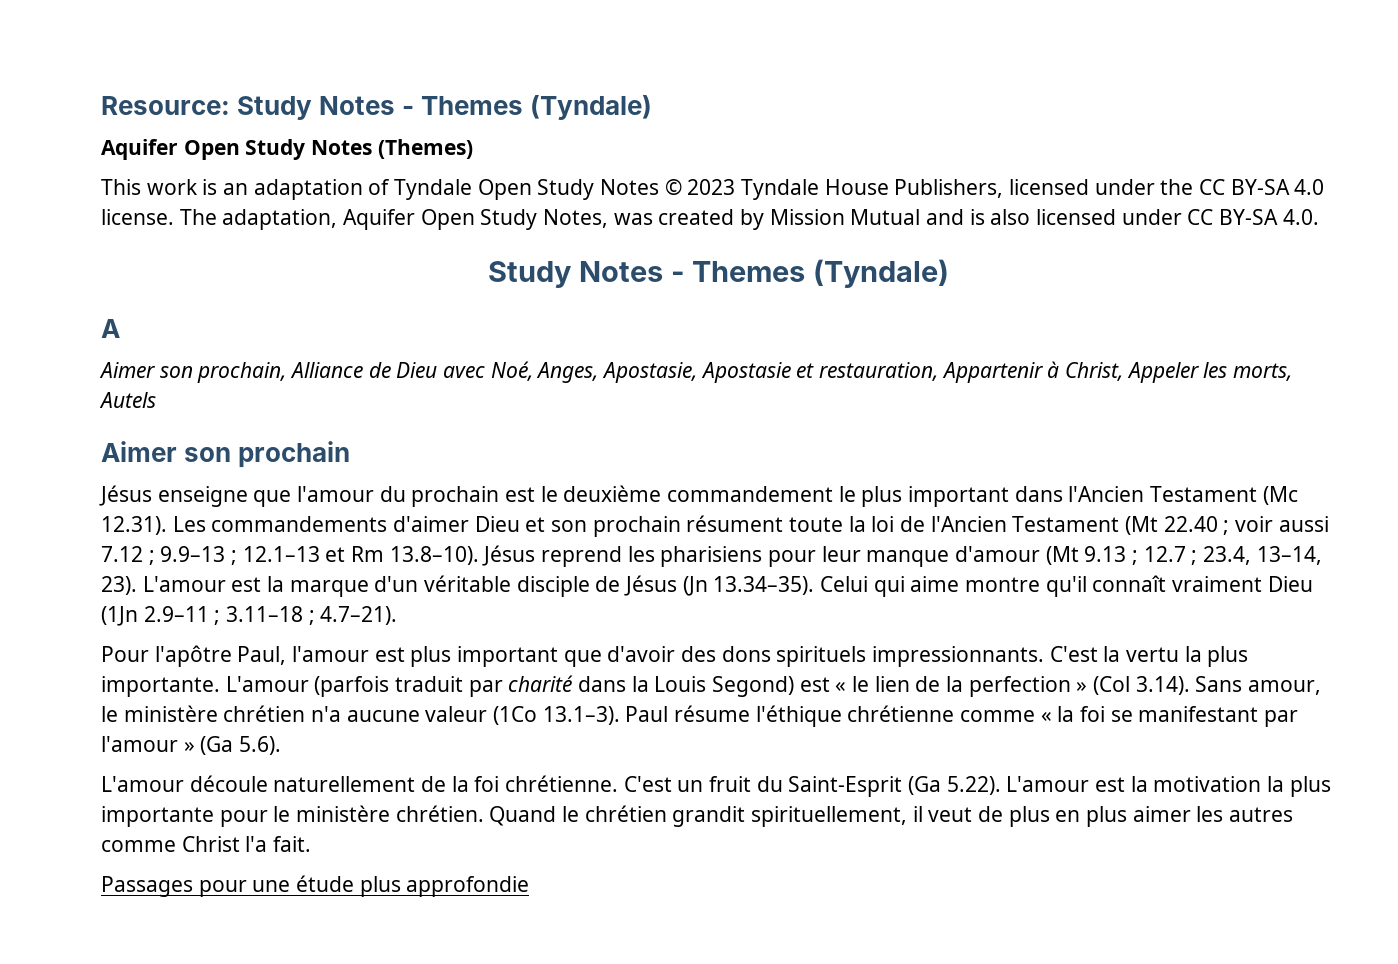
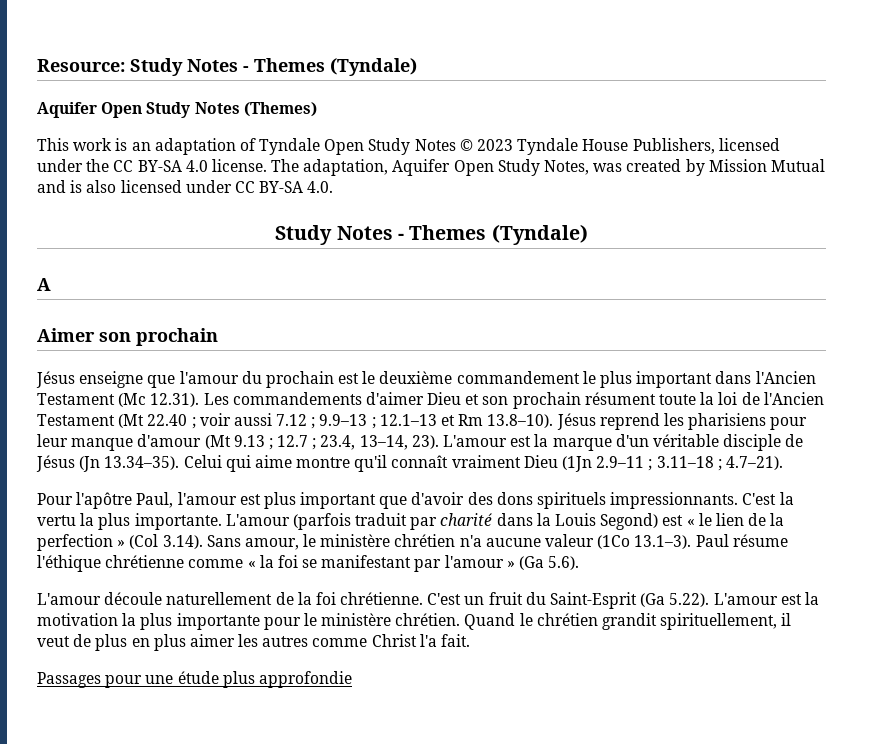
- Aimer son prochain, Alliance de Dieu avec Noé, Anges, Apostasie, Apostasie et restauration, Appartenir à Christ, Appeler les morts, Autels

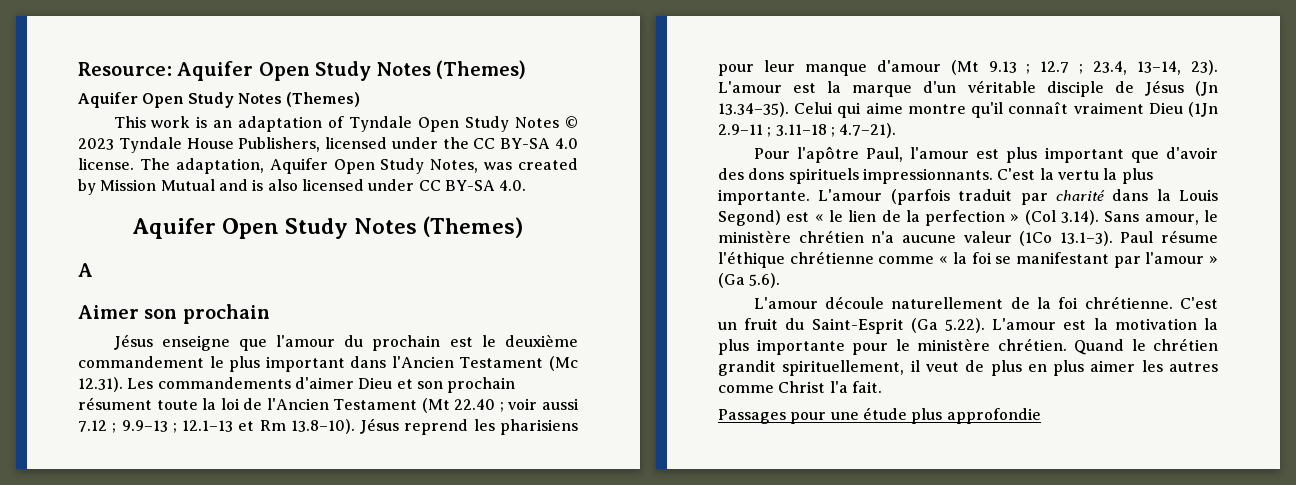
- Resource: Study Notes - Themes (Tyndale)
+ Resource: Aquifer Open Study Notes (Themes)
  The adaptation, Aquifer Open Study Notes, was created by Mission Mutual and is also licensed under CC BY-SA 4.0.
- Study Notes - Themes (Tyndale)
+ Aquifer Open Study Notes (Themes)

